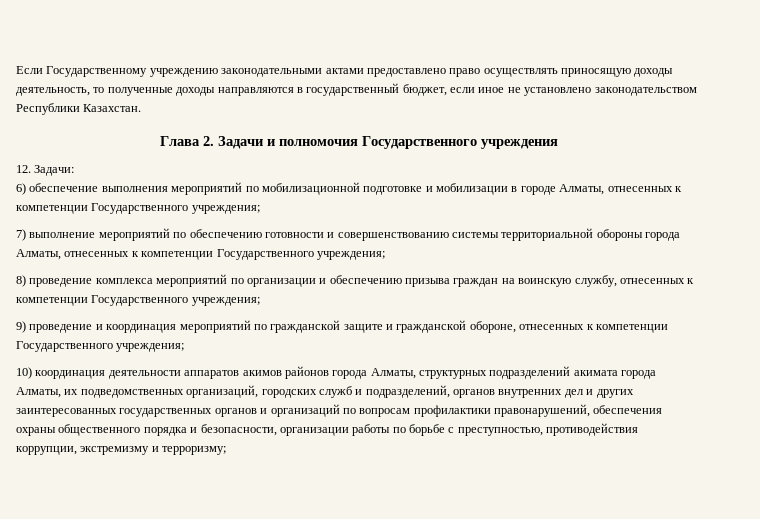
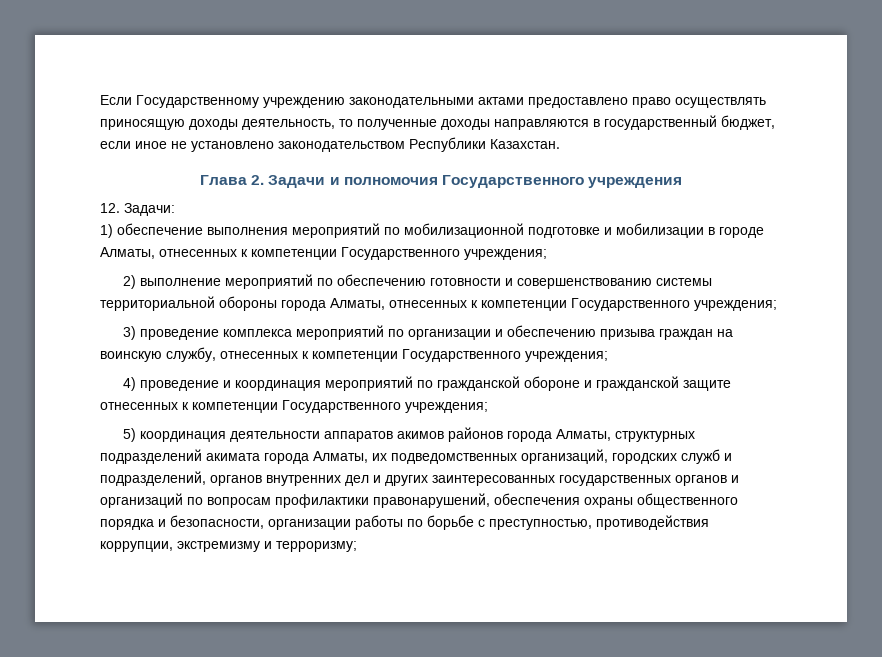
- 6) обеспечение выполнения мероприятий по мобилизационной подготовке и мобилизации в городе Алматы, отнесенных к компетенции Государственного учреждения;
+ 1) обеспечение выполнения мероприятий по мобилизационной подготовке и мобилизации в городе Алматы, отнесенных к компетенции Государственного учреждения;
- 7) выполнение мероприятий по обеспечению готовности и совершенствованию системы территориальной обороны города Алматы, отнесенных к компетенции Государственного учреждения;
+ 2) выполнение мероприятий по обеспечению готовности и совершенствованию системы территориальной обороны города Алматы, отнесенных к компетенции Государственного учреждения;
- 8) проведение комплекса мероприятий по организации и обеспечению призыва граждан на воинскую службу, отнесенных к компетенции Государственного учреждения;
+ 3) проведение комплекса мероприятий по организации и обеспечению призыва граждан на воинскую службу, отнесенных к компетенции Государственного учреждения;
- 9) проведение и координация мероприятий по гражданской защите и гражданской обороне, отнесенных к компетенции Государственного учреждения;
- 10) координация деятельности аппаратов акимов районов города Алматы, структурных подразделений акимата города Алматы, их подведомственных организаций, городских служб и подразделений, органов внутренних дел и других заинтересованных государственных органов и организаций по вопросам профилактики правонарушений, обеспечения охраны общественного порядка и безопасности, организации работы по борьбе с преступностью, противодействия коррупции, экстремизму и терроризму;
+ 4) проведение и координация мероприятий по гражданской обороне и гражданской защите отнесенных к компетенции Государственного учреждения;
+ 5) координация деятельности аппаратов акимов районов города Алматы, структурных подразделений акимата города Алматы, их подведомственных организаций, городских служб и подразделений, органов внутренних дел и других заинтересованных государственных органов и организаций по вопросам профилактики правонарушений, обеспечения охраны общественного порядка и безопасности, организации работы по борьбе с преступностью, противодействия коррупции, экстремизму и терроризму;

